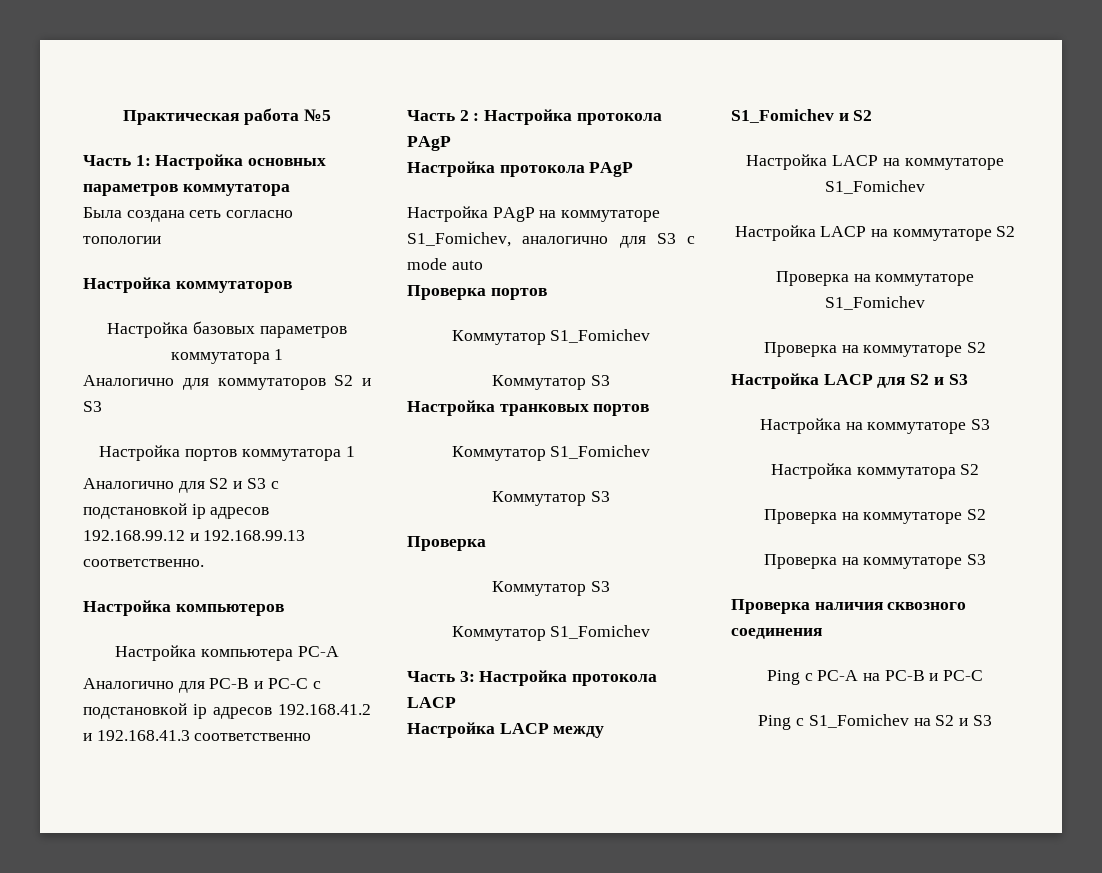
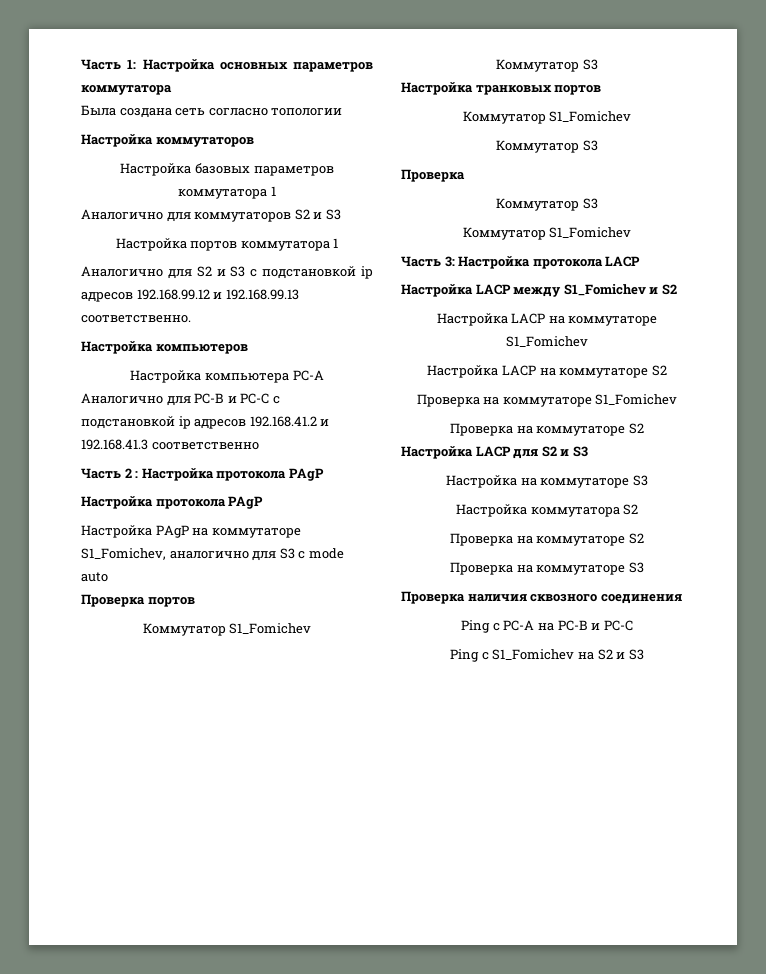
- Практическая работа №5

